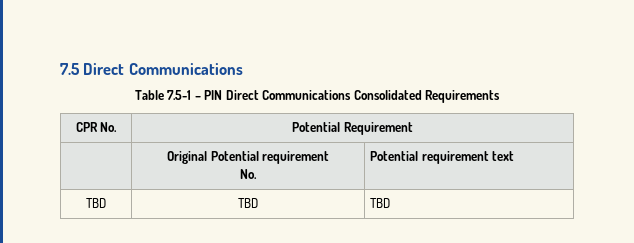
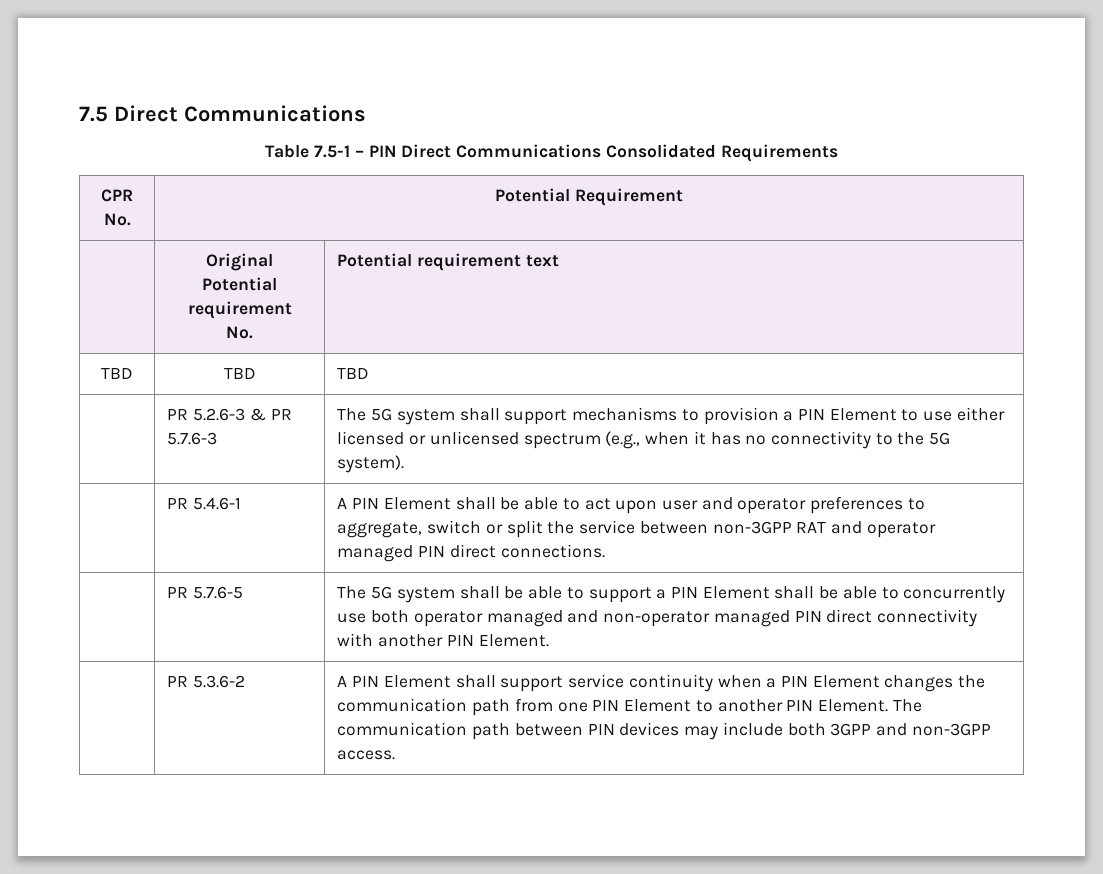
+ | PR 5.2.6-3 & PR 5.7.6-3 | The 5G system shall support mechanisms to provision a PIN Element to use either licensed or unlicensed spectrum (e.g., when it has no connectivity to the 5G system).
+ | PR 5.4.6-1 | A PIN Element shall be able to act upon user and operator preferences to aggregate, switch or split the service between non-3GPP RAT and operator managed PIN direct connections.
+ | PR 5.7.6-5 | The 5G system shall be able to support a PIN Element shall be able to concurrently use both operator managed and non-operator managed PIN direct connectivity with another PIN Element.
+ | PR 5.3.6-2 | A PIN Element shall support service continuity when a PIN Element changes the communication path from one PIN Element to another PIN Element. The communication path between PIN devices may include both 3GPP and non-3GPP access.

